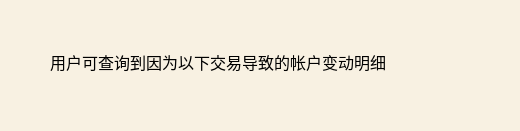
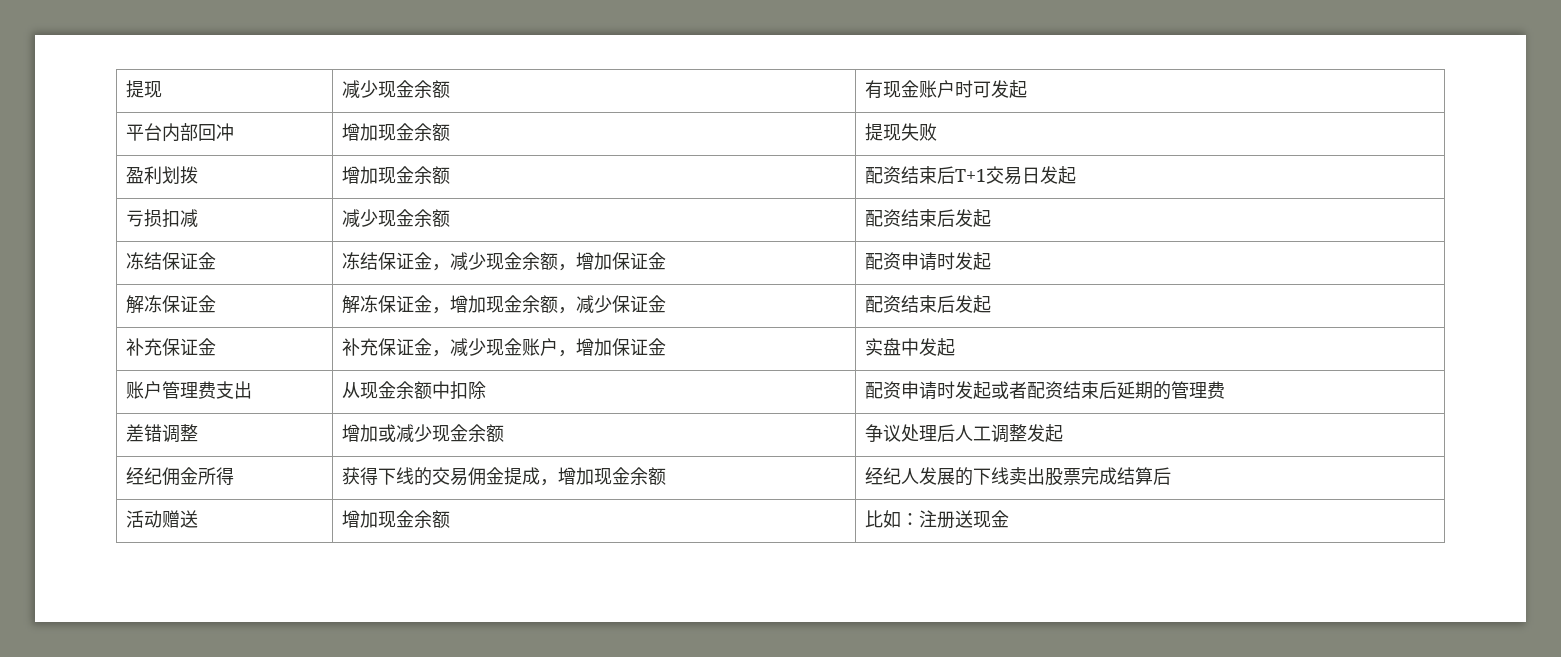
- 用户可查询到因为以下交易导致的帐户变动明细
+ 提现 | 减少现金余额 | 有现金账户时可发起
+ 平台内部回冲 | 增加现金余额 | 提现失败
+ 盈利划拨 | 增加现金余额 | 配资结束后T+1交易日发起
+ 亏损扣减 | 减少现金余额 | 配资结束后发起
+ 冻结保证金 | 冻结保证金，减少现金余额，增加保证金 | 配资申请时发起
+ 解冻保证金 | 解冻保证金，增加现金余额，减少保证金 | 配资结束后发起
+ 补充保证金 | 补充保证金，减少现金账户，增加保证金 | 实盘中发起
+ 账户管理费支出 | 从现金余额中扣除 | 配资申请时发起或者配资结束后延期的管理费
+ 差错调整 | 增加或减少现金余额 | 争议处理后人工调整发起
+ 经纪佣金所得 | 获得下线的交易佣金提成，增加现金余额 | 经纪人发展的下线卖出股票完成结算后
+ 活动赠送 | 增加现金余额 | 比如：注册送现金

